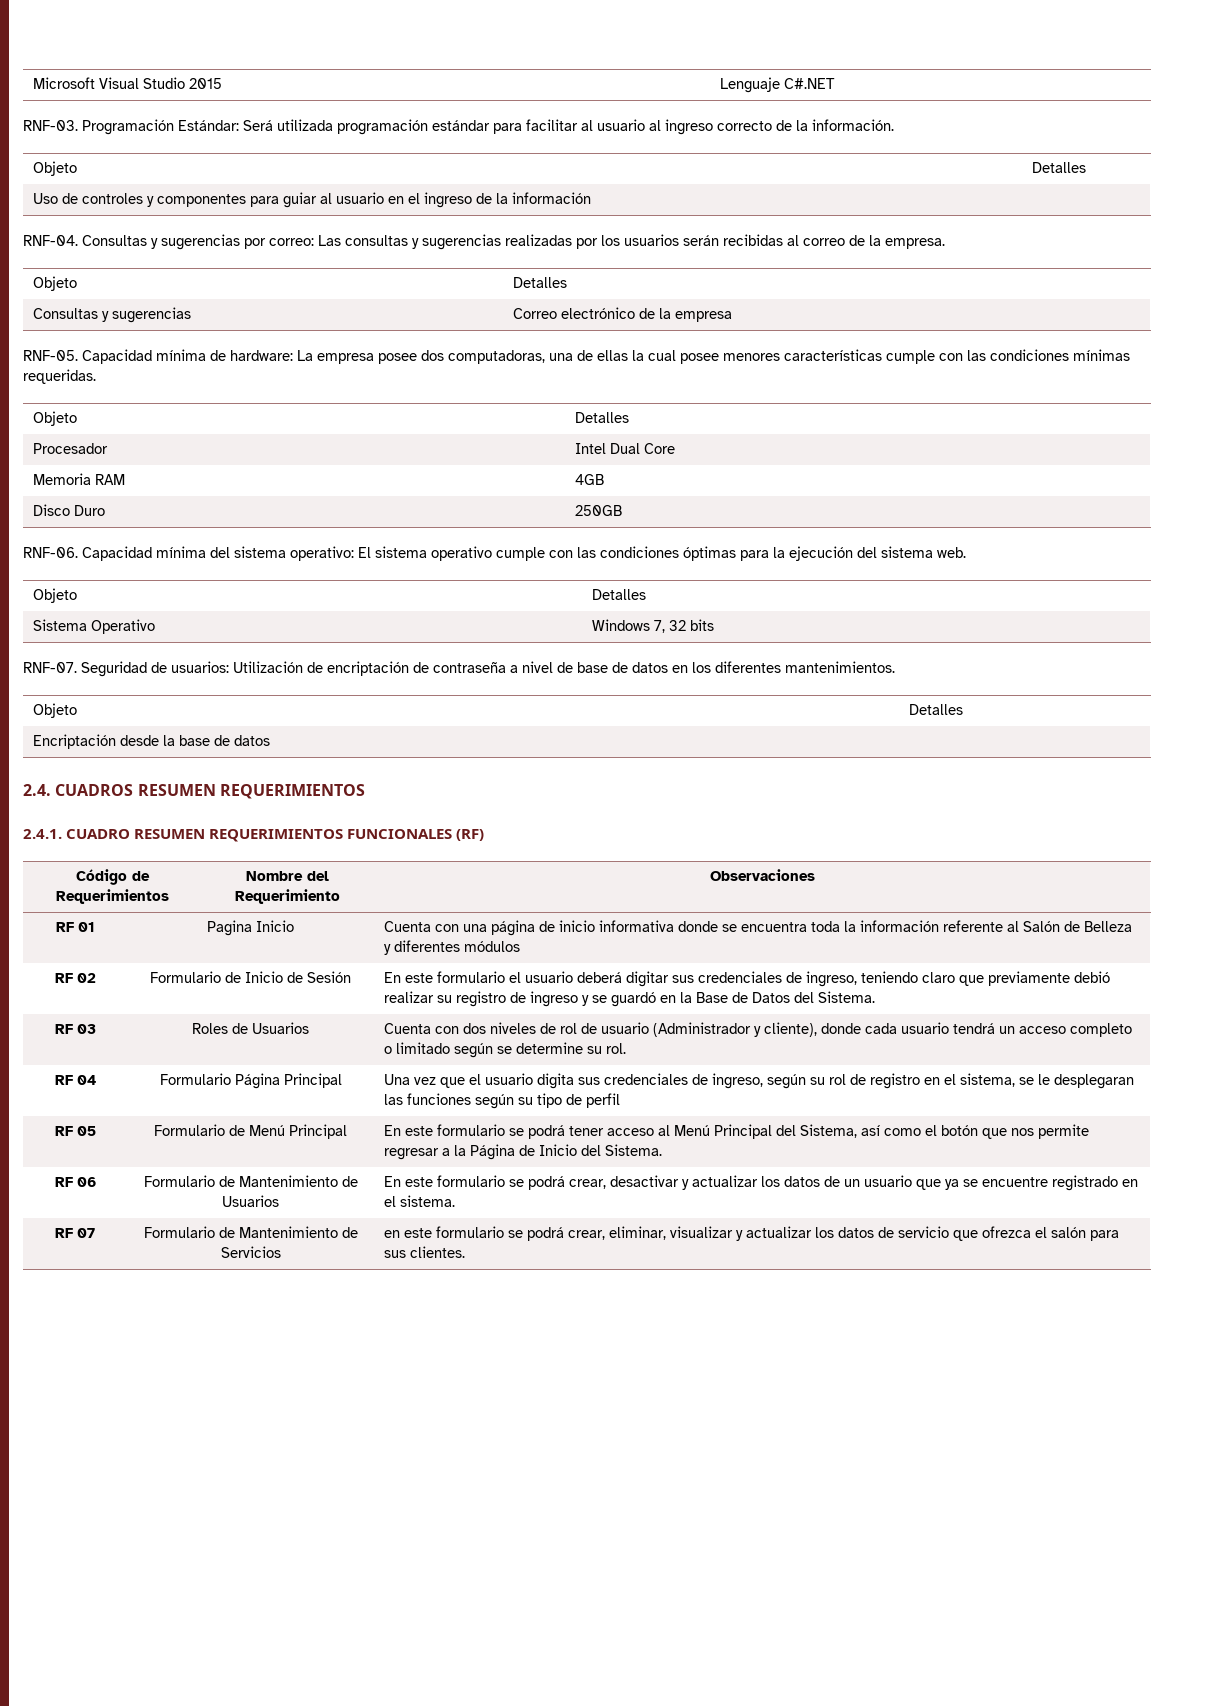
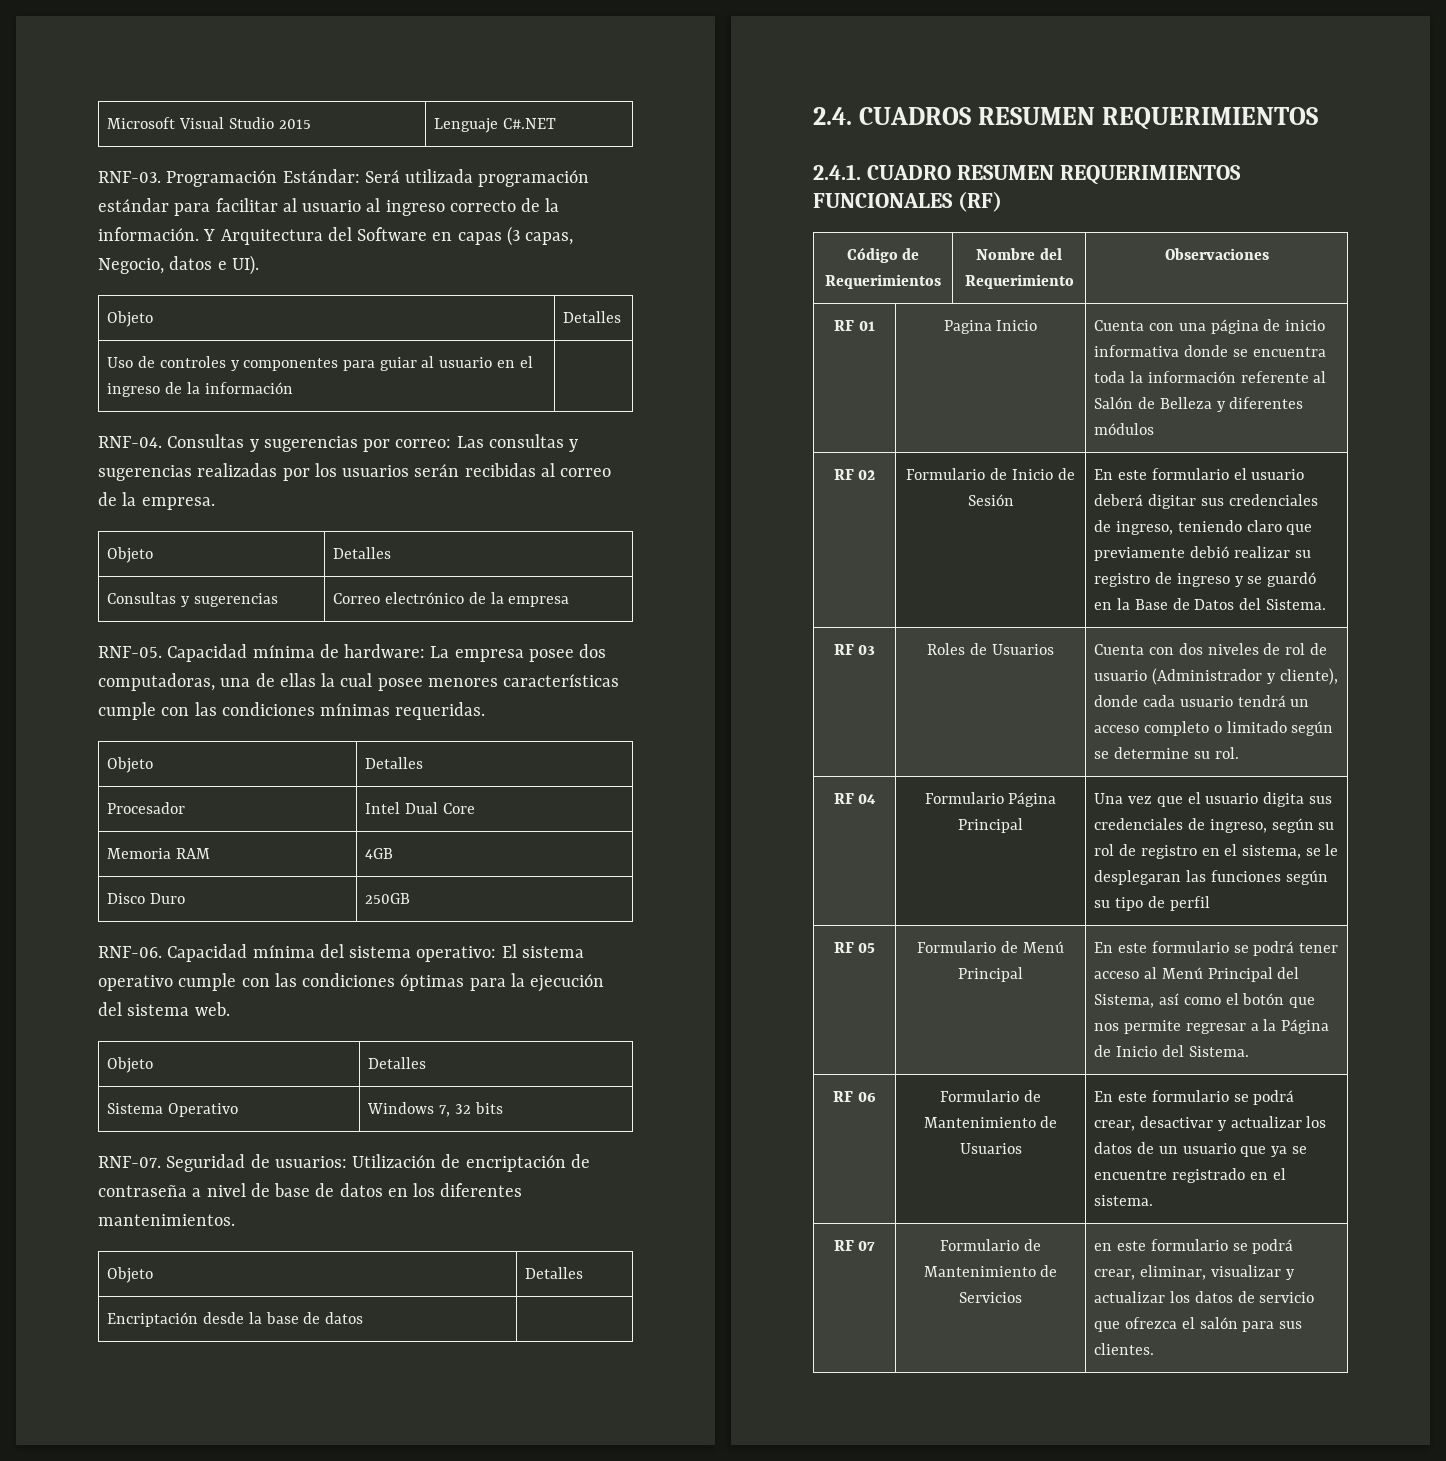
+ Y Arquitectura del Software en capas (3 capas, Negocio, datos e UI).

